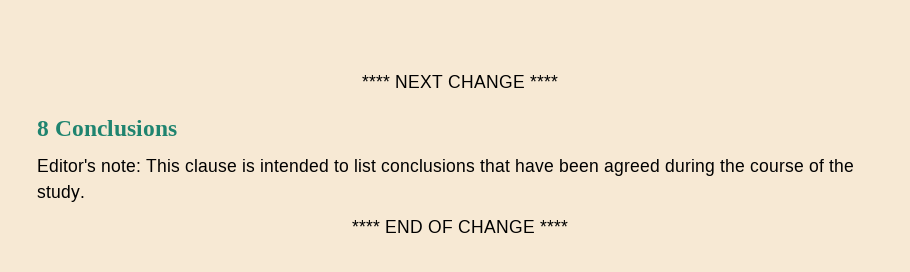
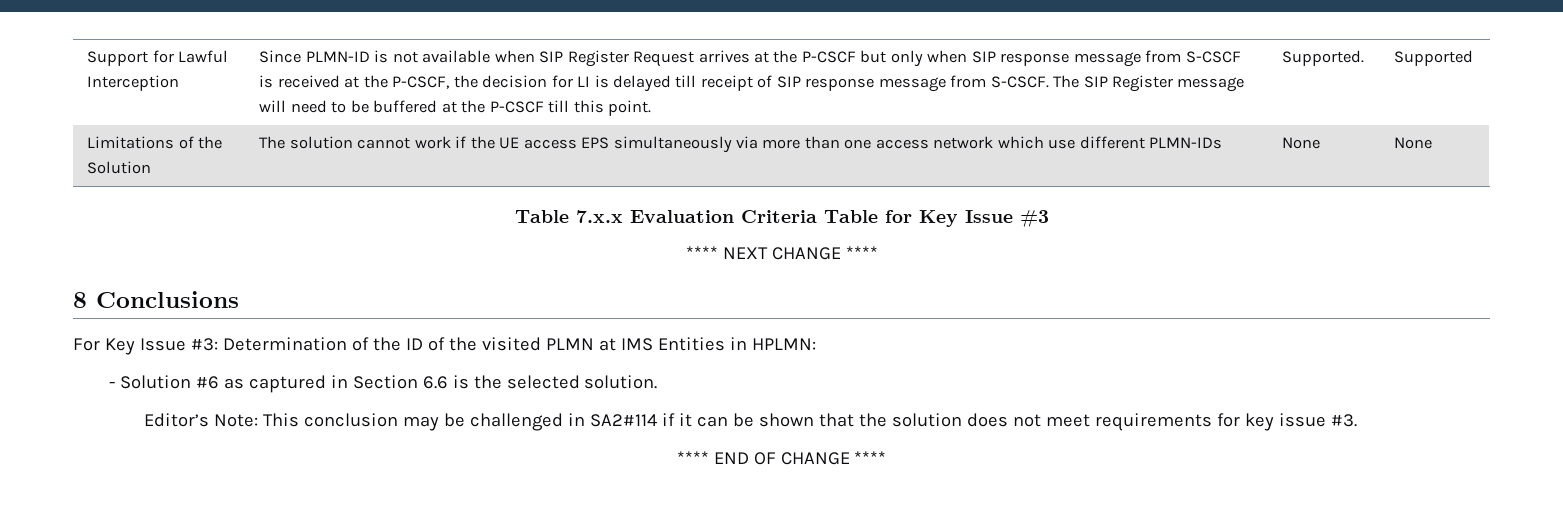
+ Support for Lawful Interception | Since PLMN-ID is not available when SIP Register Request arrives at the P-CSCF but only when SIP response message from S-CSCF is received at the P-CSCF, the decision for LI is delayed till receipt of SIP response message from S-CSCF. The SIP Register message will need to be buffered at the P-CSCF till this point. | Supported. | Supported
+ Limitations of the Solution | The solution cannot work if the UE access EPS simultaneously via more than one access network which use different PLMN-IDs | None | None
+ Table 7.x.x Evaluation Criteria Table for Key Issue #3
- Editor's note: This clause is intended to list conclusions that have been agreed during the course of the study.
+ For Key Issue #3: Determination of the ID of the visited PLMN at IMS Entities in HPLMN:
+ - Solution #6 as captured in Section 6.6 is the selected solution.
+ Editor’s Note: This conclusion may be challenged in SA2#114 if it can be shown that the solution does not meet requirements for key issue #3.

